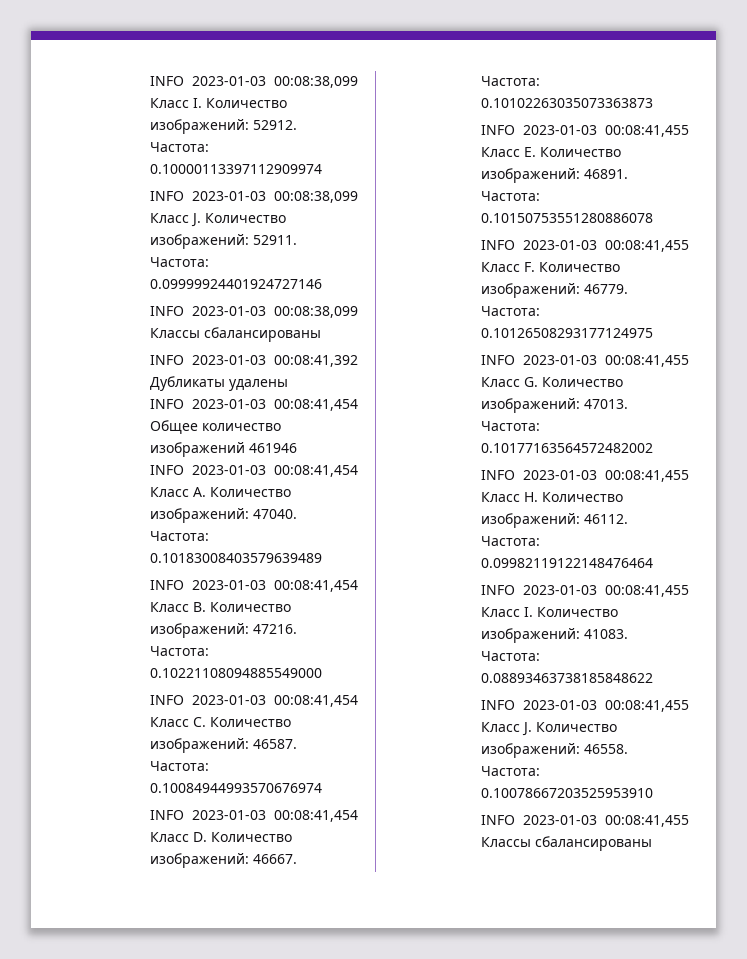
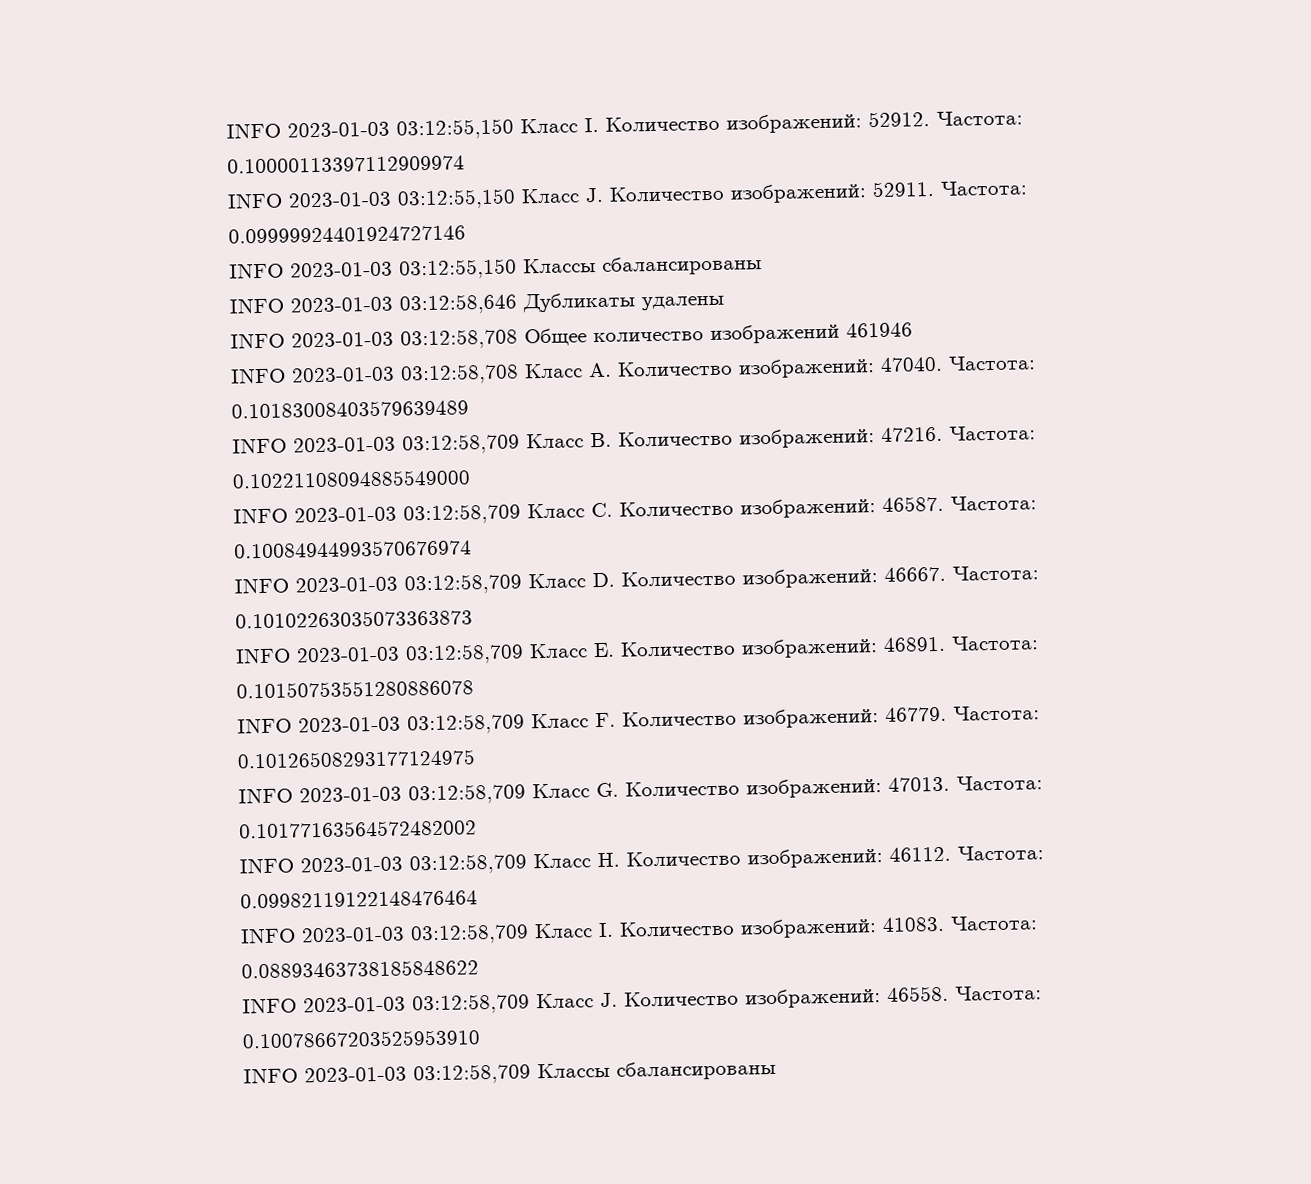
- INFO 2023-01-03 00:08:38,099 Класс I. Количество изображений: 52912.
+ INFO 2023-01-03 03:12:55,150 Класс I. Количество изображений: 52912.
- INFO 2023-01-03 00:08:38,099 Класс J. Количество изображений: 52911.
+ INFO 2023-01-03 03:12:55,150 Класс J. Количество изображений: 52911.
- INFO 2023-01-03 00:08:38,099 Классы сбалансированы
+ INFO 2023-01-03 03:12:55,150 Классы сбалансированы
- INFO 2023-01-03 00:08:41,392 Дубликаты удалены
+ INFO 2023-01-03 03:12:58,646 Дубликаты удалены
- INFO 2023-01-03 00:08:41,454 Общее количество изображений 461946
+ INFO 2023-01-03 03:12:58,708 Общее количество изображений 461946
- INFO 2023-01-03 00:08:41,454 Класс A. Количество изображений: 47040.
+ INFO 2023-01-03 03:12:58,708 Класс A. Количество изображений: 47040.
- INFO 2023-01-03 00:08:41,454 Класс B. Количество изображений: 47216.
+ INFO 2023-01-03 03:12:58,709 Класс B. Количество изображений: 47216.
- INFO 2023-01-03 00:08:41,454 Класс C. Количество изображений: 46587.
+ INFO 2023-01-03 03:12:58,709 Класс C. Количество изображений: 46587.
- INFO 2023-01-03 00:08:41,454 Класс D. Количество изображений: 46667.
+ INFO 2023-01-03 03:12:58,709 Класс D. Количество изображений: 46667.
- INFO 2023-01-03 00:08:41,455 Класс E. Количество изображений: 46891.
+ INFO 2023-01-03 03:12:58,709 Класс E. Количество изображений: 46891.
- INFO 2023-01-03 00:08:41,455 Класс F. Количество изображений: 46779.
+ INFO 2023-01-03 03:12:58,709 Класс F. Количество изображений: 46779.
- INFO 2023-01-03 00:08:41,455 Класс G. Количество изображений: 47013.
+ INFO 2023-01-03 03:12:58,709 Класс G. Количество изображений: 47013.
- INFO 2023-01-03 00:08:41,455 Класс H. Количество изображений: 46112.
+ INFO 2023-01-03 03:12:58,709 Класс H. Количество изображений: 46112.
- INFO 2023-01-03 00:08:41,455 Класс I. Количество изображений: 41083.
+ INFO 2023-01-03 03:12:58,709 Класс I. Количество изображений: 41083.
- INFO 2023-01-03 00:08:41,455 Класс J. Количество изображений: 46558.
+ INFO 2023-01-03 03:12:58,709 Класс J. Количество изображений: 46558.
- INFO 2023-01-03 00:08:41,455 Классы сбалансированы
+ INFO 2023-01-03 03:12:58,709 Классы сбалансированы

